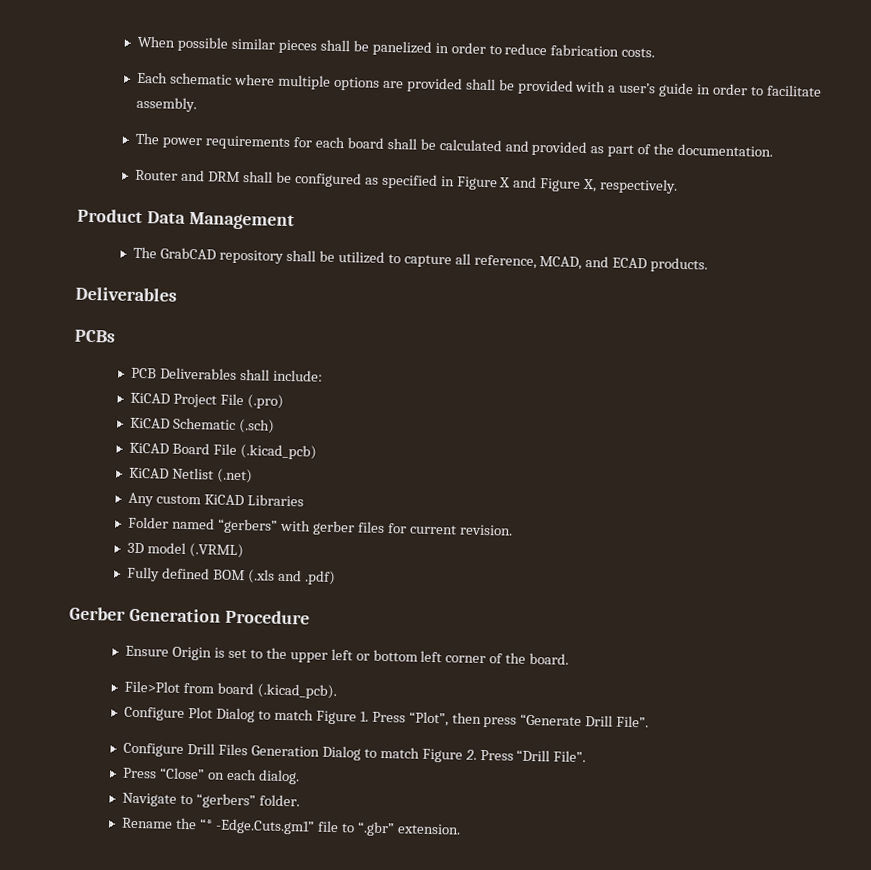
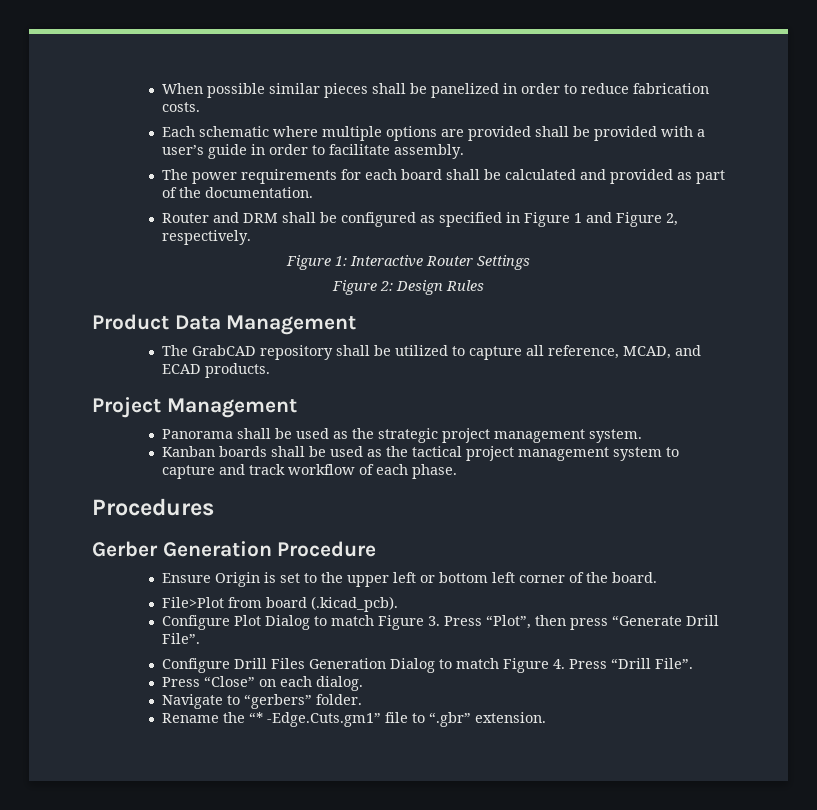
- Router and DRM shall be configured as specified in Figure X and Figure X, respectively.
+ Router and DRM shall be configured as specified in Figure 1 and Figure 2, respectively.
+ Figure 1: Interactive Router Settings
+ Figure 2: Design Rules
  The GrabCAD repository shall be utilized to capture all reference, MCAD, and ECAD products.
- Deliverables
- PCBs
- PCB Deliverables shall include:
- KiCAD Project File (.pro)
- KiCAD Schematic (.sch)
- KiCAD Board File (.kicad_pcb)
- KiCAD Netlist (.net)
- Any custom KiCAD Libraries
- Folder named “gerbers” with gerber files for current revision.
- 3D model (.VRML)
- Fully defined BOM (.xls and .pdf)
+ Project Management
+ Panorama shall be used as the strategic project management system.
+ Kanban boards shall be used as the tactical project management system to capture and track workflow of each phase.
+ Procedures
- Configure Plot Dialog to match Figure 1. Press “Plot”, then press “Generate Drill File”.
+ Configure Plot Dialog to match Figure 3. Press “Plot”, then press “Generate Drill File”.
- Configure Drill Files Generation Dialog to match Figure 2. Press “Drill File”.
+ Configure Drill Files Generation Dialog to match Figure 4. Press “Drill File”.

